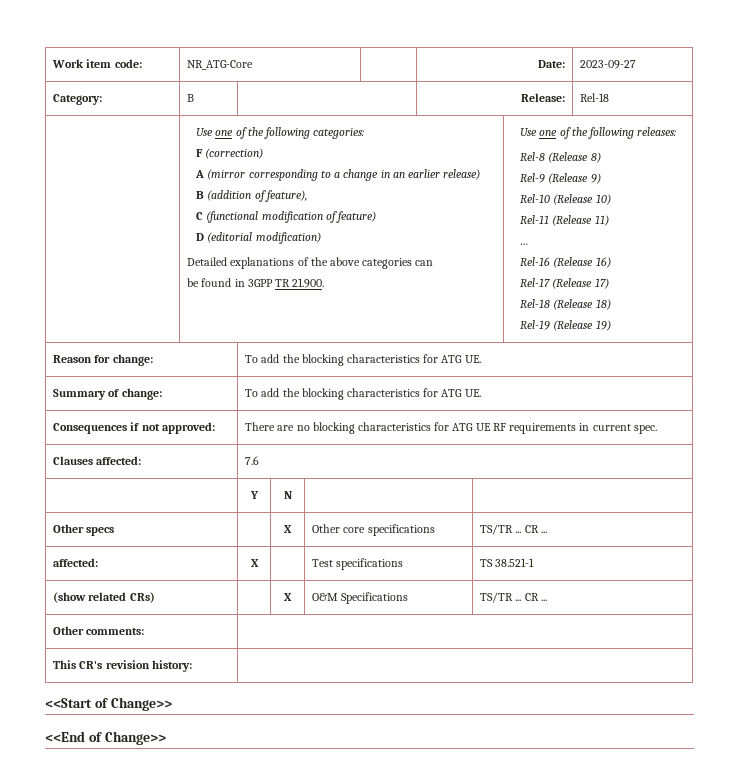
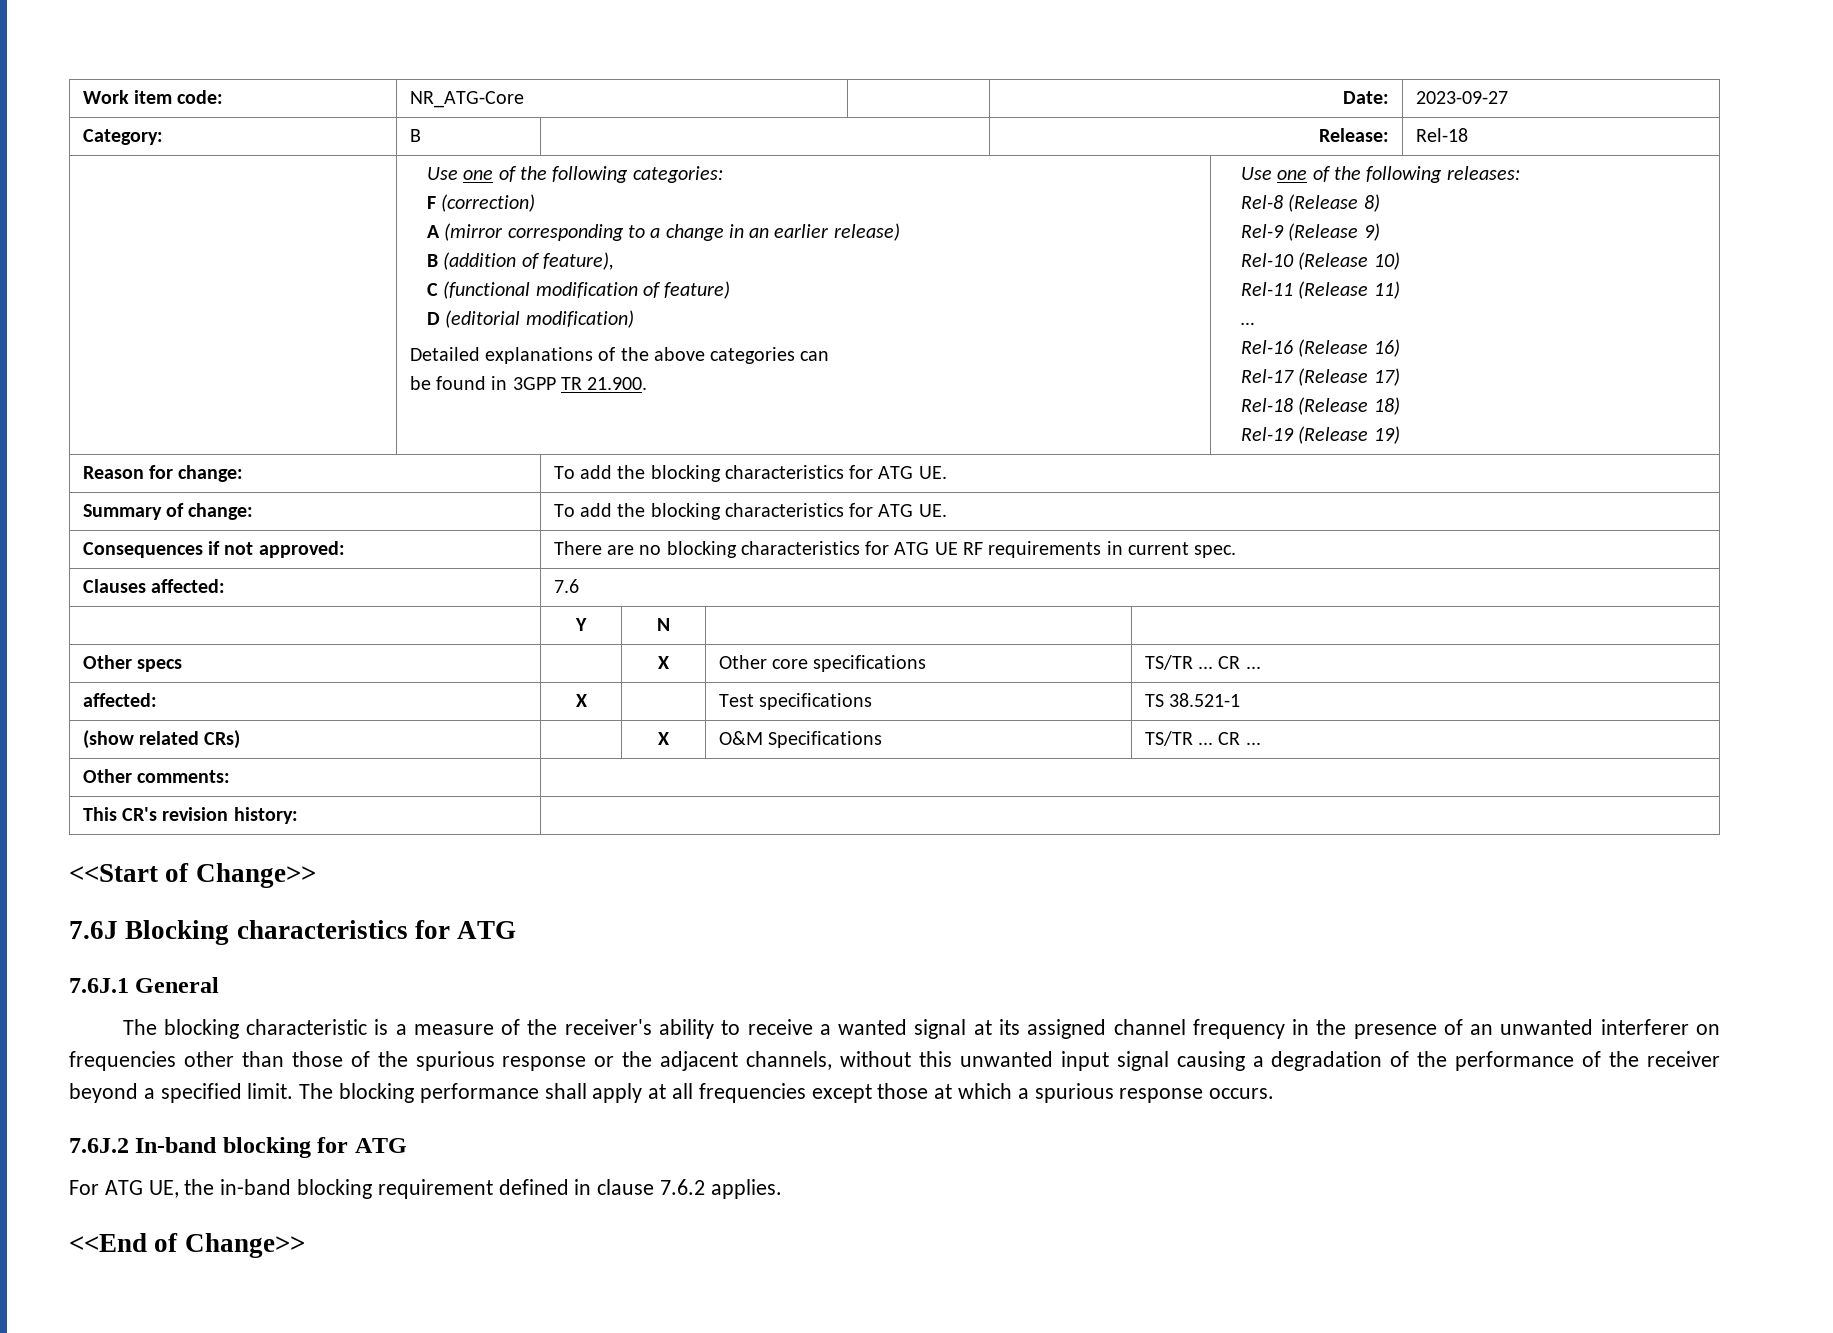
+ 7.6J Blocking characteristics for ATG
+ 7.6J.1 General
+ The blocking characteristic is a measure of the receiver's ability to receive a wanted signal at its assigned channel frequency in the presence of an unwanted interferer on frequencies other than those of the spurious response or the adjacent channels, without this unwanted input signal causing a degradation of the performance of the receiver beyond a specified limit. The blocking performance shall apply at all frequencies except those at which a spurious response occurs.
+ 7.6J.2 In-band blocking for ATG
+ For ATG UE, the in-band blocking requirement defined in clause 7.6.2 applies.

